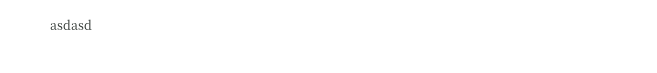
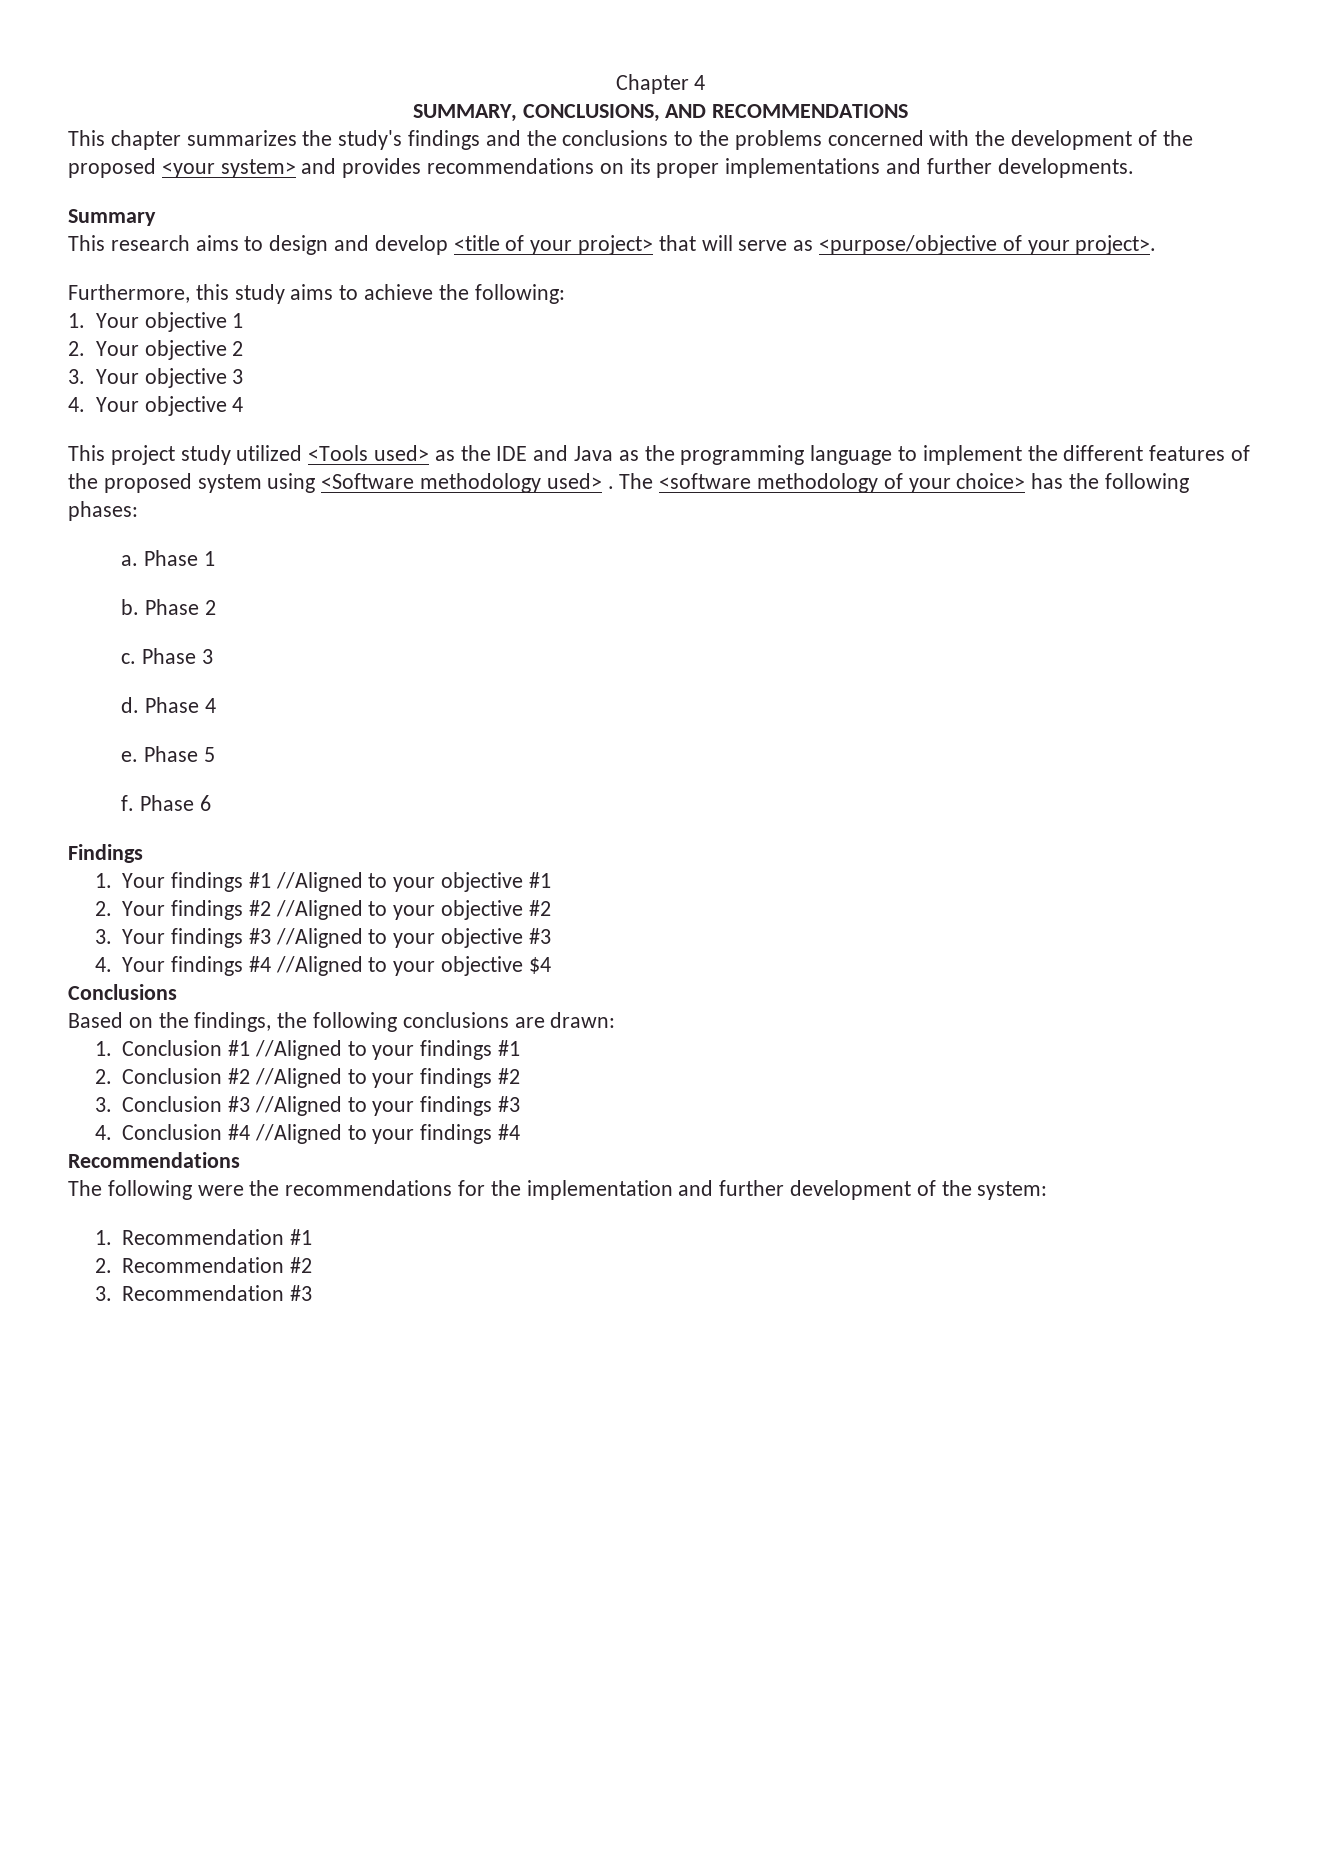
- asdasd
+ Chapter 4
+ SUMMARY, CONCLUSIONS, AND RECOMMENDATIONS
+ This chapter summarizes the study's findings and the conclusions to the problems concerned with the development of the proposed <your system> and provides recommendations on its proper implementations and further developments.
+ Summary
+ This research aims to design and develop <title of your project> that will serve as <purpose/objective of your project>.
+ Furthermore, this study aims to achieve the following:
+ 1. Your objective 1
+ 2. Your objective 2
+ 3. Your objective 3
+ 4. Your objective 4
+ This project study utilized <Tools used> as the IDE and Java as the programming language to implement the different features of the proposed system using <Software methodology used> . The <software methodology of your choice> has the following phases:
+ a. Phase 1
+ b. Phase 2
+ c. Phase 3
+ d. Phase 4
+ e. Phase 5
+ f. Phase 6
+ Findings
+ 1. Your findings #1 //Aligned to your objective #1
+ 2. Your findings #2 //Aligned to your objective #2
+ 3. Your findings #3 //Aligned to your objective #3
+ 4. Your findings #4 //Aligned to your objective $4
+ Conclusions
+ Based on the findings, the following conclusions are drawn:
+ 1. Conclusion #1 //Aligned to your findings #1
+ 2. Conclusion #2 //Aligned to your findings #2
+ 3. Conclusion #3 //Aligned to your findings #3
+ 4. Conclusion #4 //Aligned to your findings #4
+ Recommendations
+ The following were the recommendations for the implementation and further development of the system:
+ 1. Recommendation #1
+ 2. Recommendation #2
+ 3. Recommendation #3

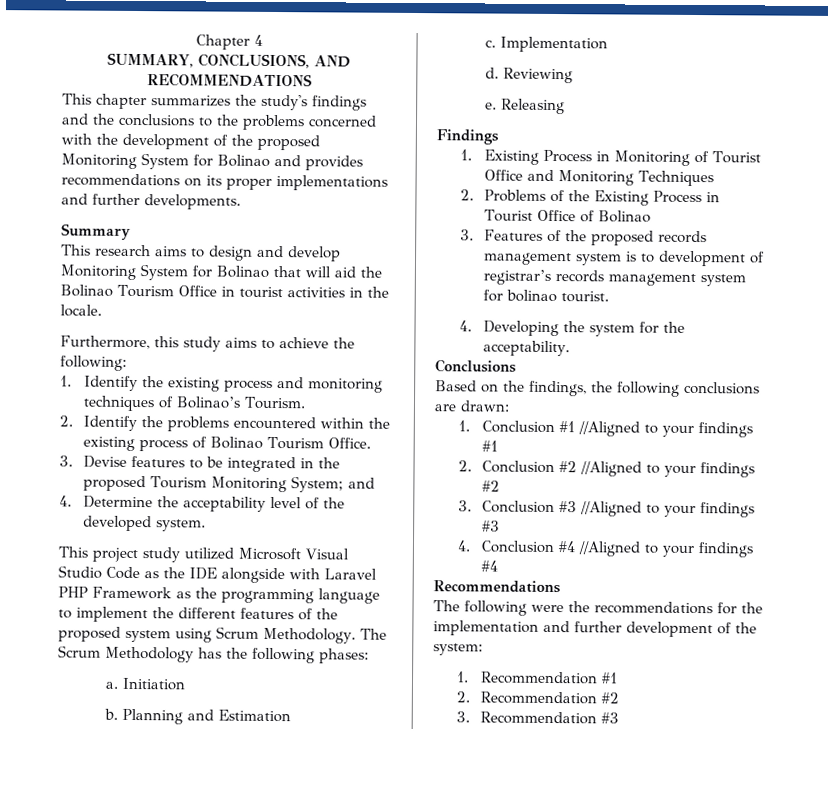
- This chapter summarizes the study's findings and the conclusions to the problems concerned with the development of the proposed <your system> and provides recommendations on its proper implementations and further developments.
+ This chapter summarizes the study's findings and the conclusions to the problems concerned with the development of the proposed Monitoring System for Bolinao and provides recommendations on its proper implementations and further developments.
- This research aims to design and develop <title of your project> that will serve as <purpose/objective of your project>.
+ This research aims to design and develop Monitoring System for Bolinao that will aid the Bolinao Tourism Office in tourist activities in the locale.
- 1. Your objective 1
- 2. Your objective 2
- 3. Your objective 3
- 4. Your objective 4
- This project study utilized <Tools used> as the IDE and Java as the programming language to implement the different features of the proposed system using <Software methodology used> . The <software methodology of your choice> has the following phases:
+ 1. Identify the existing process and monitoring techniques of Bolinao’s Tourism.
+ 2. Identify the problems encountered within the existing process of Bolinao Tourism Office.
+ 3. Devise features to be integrated in the proposed Tourism Monitoring System; and
+ 4. Determine the acceptability level of the developed system.
+ This project study utilized Microsoft Visual Studio Code as the IDE alongside with Laravel PHP Framework as the programming language to implement the different features of the proposed system using Scrum Methodology. The Scrum Methodology has the following phases:
- Phase 1
+ Initiation
- Phase 2
+ Planning and Estimation
- Phase 3
+ Implementation
- Phase 4
+ Reviewing
- Phase 5
- f. Phase 6
+ Releasing
  Findings
- 1. Your findings #1 //Aligned to your objective #1
- 2. Your findings #2 //Aligned to your objective #2
- 3. Your findings #3 //Aligned to your objective #3
- 4. Your findings #4 //Aligned to your objective $4
+ 1. Existing Process in Monitoring of Tourist Office and Monitoring Techniques
+ 2. Problems of the Existing Process in Tourist Office of Bolinao
+ 3. Features of the proposed records management system is to development of registrar’s records management system for bolinao tourist.
+ 4. Developing the system for the acceptability.

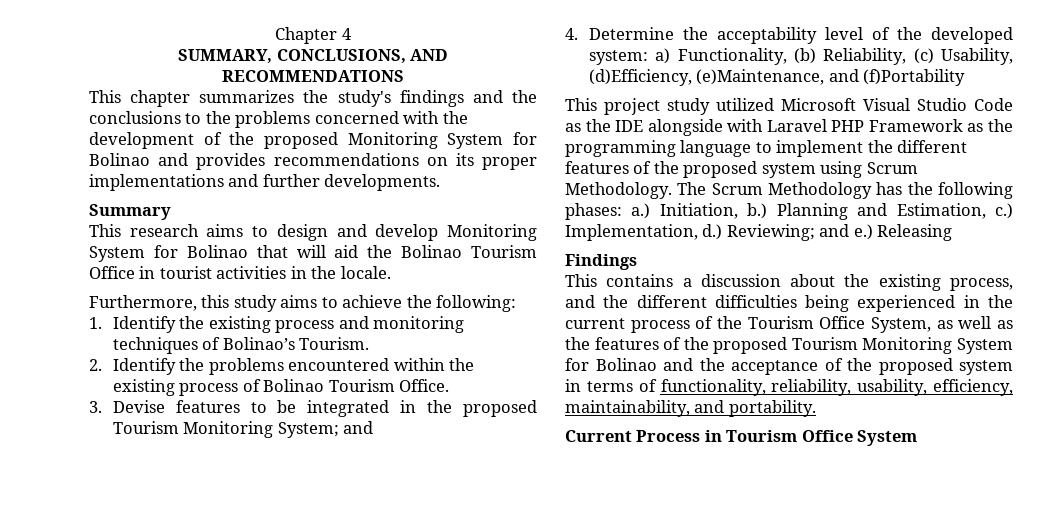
- 4. Determine the acceptability level of the developed system.
+ 4. Determine the acceptability level of the developed system: a) Functionality, (b) Reliability, (c) Usability, (d)Efficiency, (e)Maintenance, and (f)Portability
- The Scrum Methodology has the following phases:
- a. Initiation
- b. Planning and Estimation
- c. Implementation
- d. Reviewing
- e. Releasing
+ The Scrum Methodology has the following phases: a.) Initiation, b.) Planning and Estimation, c.) Implementation, d.) Reviewing; and e.) Releasing
  Findings
- 1. Existing Process in Monitoring of Tourist Office and Monitoring Techniques
- 2. Problems of the Existing Process in Tourist Office of Bolinao
- 3. Features of the proposed records management system is to development of registrar’s records management system for bolinao tourist.
- 4. Developing the system for the acceptability.
- Conclusions
- Based on the findings, the following conclusions are drawn:
- 1. Conclusion #1 //Aligned to your findings #1
- 2. Conclusion #2 //Aligned to your findings #2
- 3. Conclusion #3 //Aligned to your findings #3
- 4. Conclusion #4 //Aligned to your findings #4
- Recommendations
- The following were the recommendations for the implementation and further development of the system:
- 1. Recommendation #1
- 2. Recommendation #2
- 3. Recommendation #3
+ This contains a discussion about the existing process, and the different difficulties being experienced in the current process of the Tourism Office System, as well as the features of the proposed Tourism Monitoring System for Bolinao and the acceptance of the proposed system in terms of functionality, reliability, usability, efficiency, maintainability, and portability.
+ Current Process in Tourism Office System

